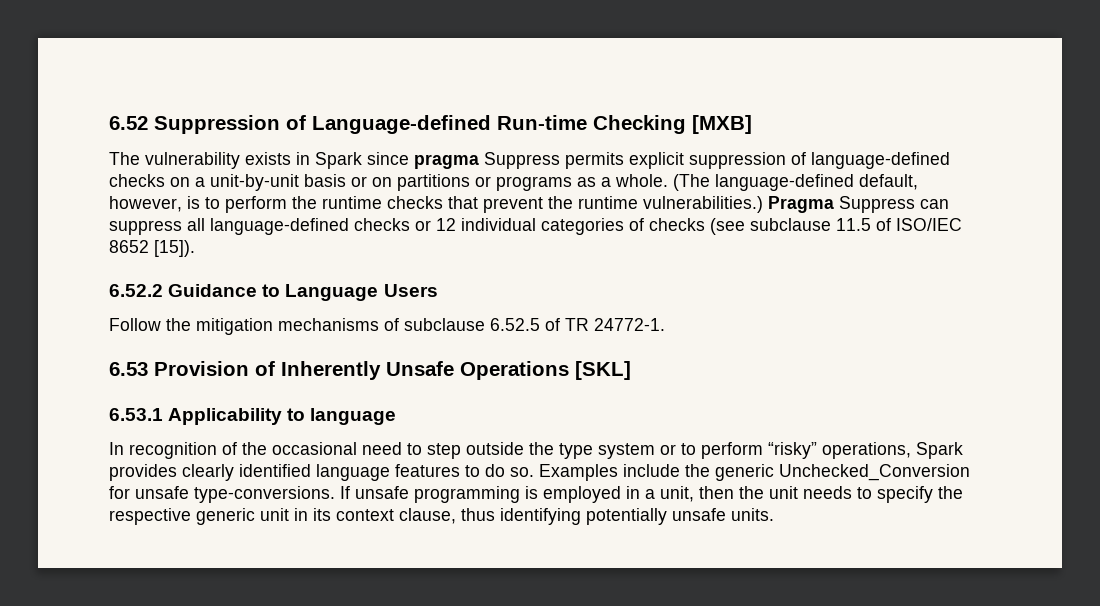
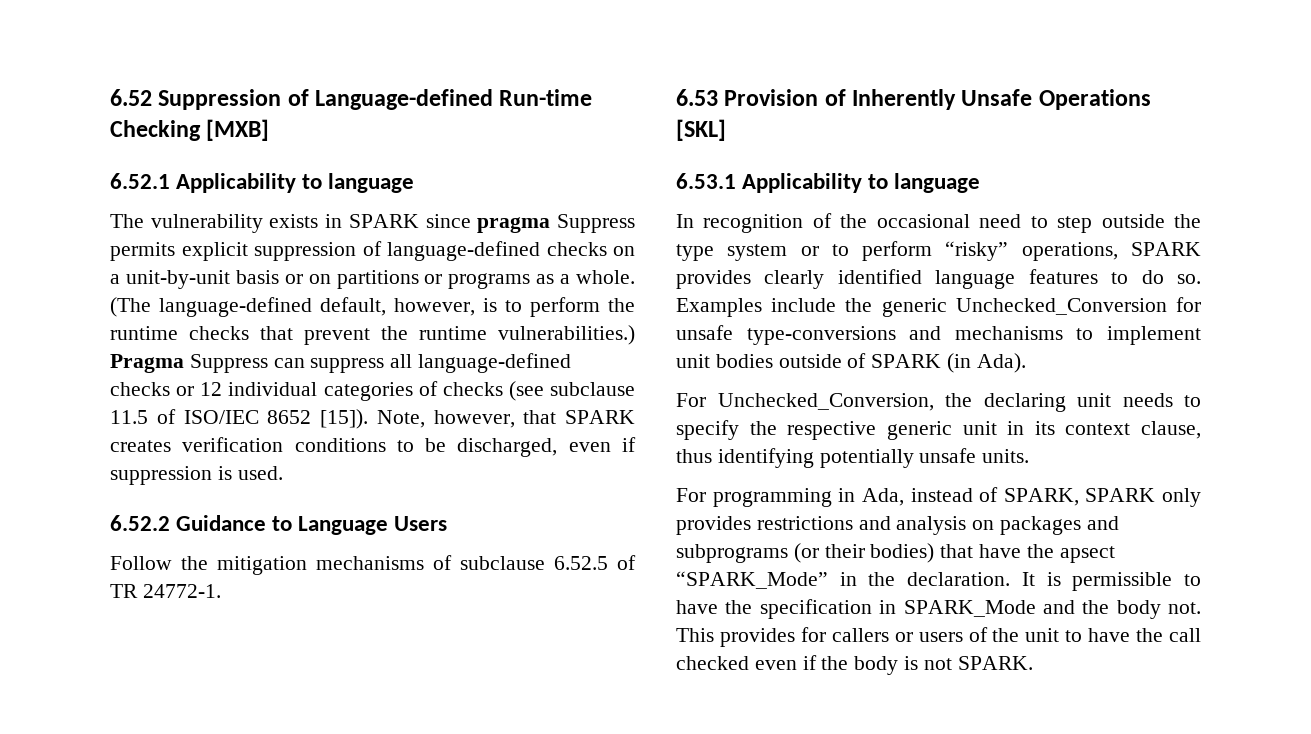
+ 6.52.1 Applicability to language
- The vulnerability exists in Spark since pragma Suppress permits explicit suppression of language-defined checks on a unit-by-unit basis or on partitions or programs as a whole.
+ The vulnerability exists in SPARK since pragma Suppress permits explicit suppression of language-defined checks on a unit-by-unit basis or on partitions or programs as a whole.
+ Note, however, that SPARK creates verification conditions to be discharged, even if suppression is used.
- In recognition of the occasional need to step outside the type system or to perform “risky” operations, Spark provides clearly identified language features to do so.
+ In recognition of the occasional need to step outside the type system or to perform “risky” operations, SPARK provides clearly identified language features to do so.
- Examples include the generic Unchecked_Conversion for unsafe type-conversions. If unsafe programming is employed in a unit, then the unit needs to specify the respective generic unit in its context clause, thus identifying potentially unsafe units.
+ Examples include the generic Unchecked_Conversion for unsafe type-conversions and mechanisms to implement unit bodies outside of SPARK (in Ada).
+ For Unchecked_Conversion, the declaring unit needs to specify the respective generic unit in its context clause, thus identifying potentially unsafe units.
+ For programming in Ada, instead of SPARK, SPARK only provides restrictions and analysis on packages and subprograms (or their bodies) that have the apsect “SPARK_Mode” in the declaration. It is permissible to have the specification in SPARK_Mode and the body not. This provides for callers or users of the unit to have the call checked even if the body is not SPARK.

